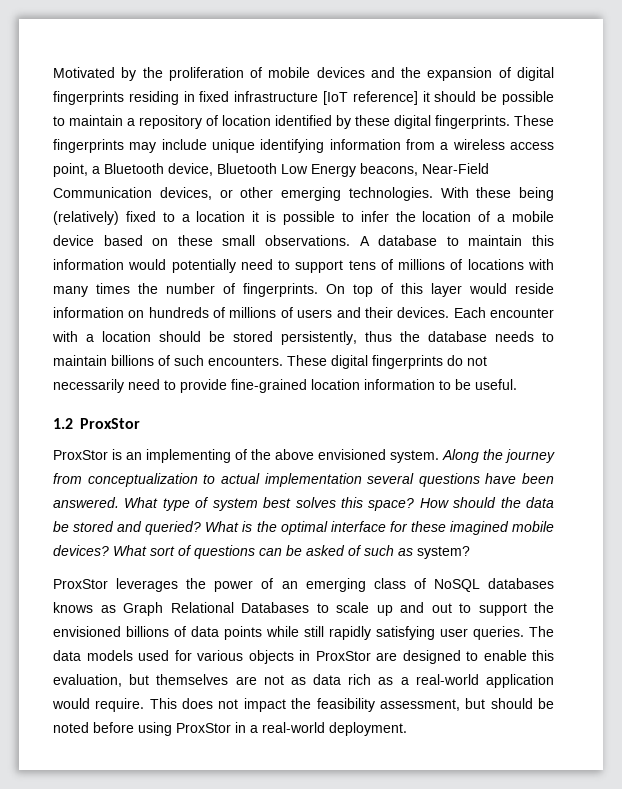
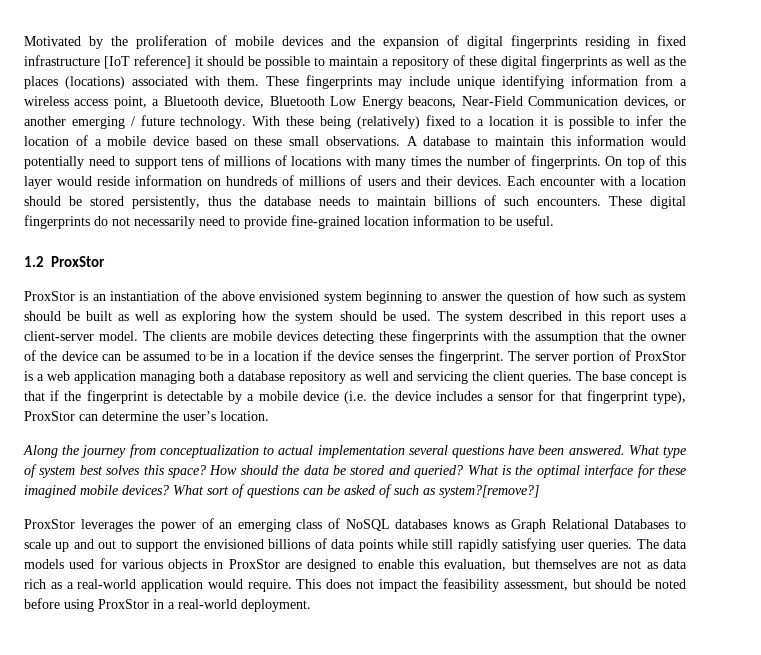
- Motivated by the proliferation of mobile devices and the expansion of digital fingerprints residing in fixed infrastructure [IoT reference] it should be possible to maintain a repository of location identified by these digital fingerprints.
+ Motivated by the proliferation of mobile devices and the expansion of digital fingerprints residing in fixed infrastructure [IoT reference] it should be possible to maintain a repository of these digital fingerprints as well as the places (locations) associated with them.
- These fingerprints may include unique identifying information from a wireless access point, a Bluetooth device, Bluetooth Low Energy beacons, Near-Field Communication devices, or other emerging technologies.
+ These fingerprints may include unique identifying information from a wireless access point, a Bluetooth device, Bluetooth Low Energy beacons, Near-Field Communication devices, or another emerging / future technology.
- ProxStor is an implementing of the above envisioned system. Along the journey from conceptualization to actual implementation several questions have been answered.
+ ProxStor is an instantiation of the above envisioned system beginning to answer the question of how such as system should be built as well as exploring how the system should be used. The system described in this report uses a client-server model. The clients are mobile devices detecting these fingerprints with the assumption that the owner of the device can be assumed to be in a location if the device senses the fingerprint. The server portion of ProxStor is a web application managing both a database repository as well and servicing the client queries. The base concept is that if the fingerprint is detectable by a mobile device (i.e. the device includes a sensor for that fingerprint type), ProxStor can determine the user’s location.
+ Along the journey from conceptualization to actual implementation several questions have been answered.
- What sort of questions can be asked of such as system?
+ What sort of questions can be asked of such as system?[remove?]

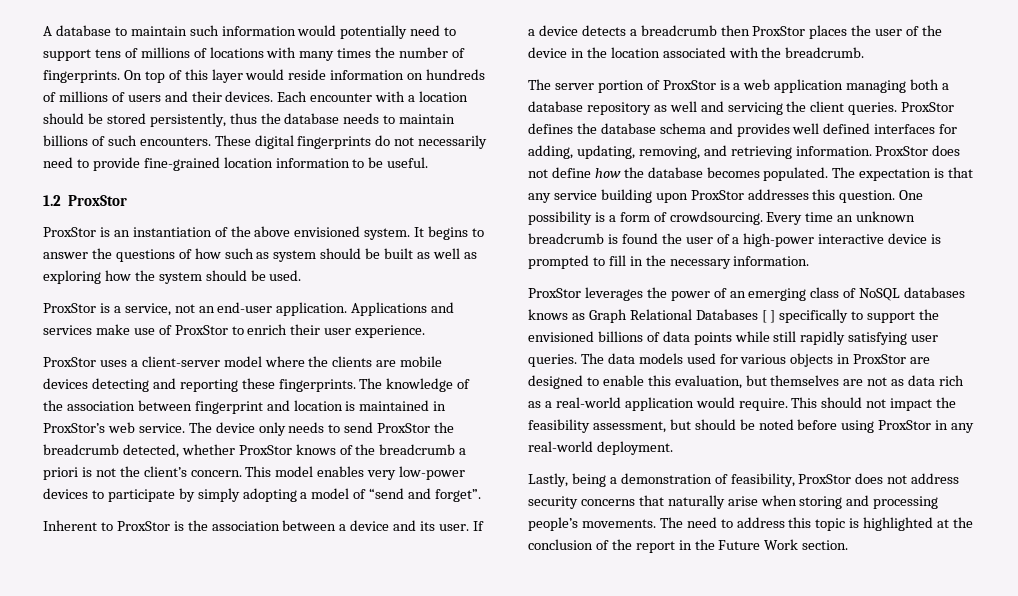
- Motivated by the proliferation of mobile devices and the expansion of digital fingerprints residing in fixed infrastructure [IoT reference] it should be possible to maintain a repository of these digital fingerprints as well as the places (locations) associated with them. These fingerprints may include unique identifying information from a wireless access point, a Bluetooth device, Bluetooth Low Energy beacons, Near-Field Communication devices, or another emerging / future technology. With these being (relatively) fixed to a location it is possible to infer the location of a mobile device based on these small observations. A database to maintain this information would potentially need to support tens of millions of locations with many times the number of fingerprints.
+ A database to maintain such information would potentially need to support tens of millions of locations with many times the number of fingerprints.
- ProxStor is an instantiation of the above envisioned system beginning to answer the question of how such as system should be built as well as exploring how the system should be used. The system described in this report uses a client-server model. The clients are mobile devices detecting these fingerprints with the assumption that the owner of the device can be assumed to be in a location if the device senses the fingerprint. The server portion of ProxStor is a web application managing both a database repository as well and servicing the client queries.
+ ProxStor is an instantiation of the above envisioned system. It begins to answer the questions of how such as system should be built as well as exploring how the system should be used.
+ ProxStor is a service, not an end-user application. Applications and services make use of ProxStor to enrich their user experience.
+ ProxStor uses a client-server model where the clients are mobile devices detecting and reporting these fingerprints. The knowledge of the association between fingerprint and location is maintained in ProxStor’s web service. The device only needs to send ProxStor the breadcrumb detected, whether ProxStor knows of the breadcrumb a priori is not the client’s concern. This model enables very low-power devices to participate by simply adopting a model of “send and forget”.
+ Inherent to ProxStor is the association between a device and its user. If a device detects a breadcrumb then ProxStor places the user of the device in the location associated with the breadcrumb.
+ The server portion of ProxStor is a web application managing both a database repository as well and servicing the client queries.
- The base concept is that if the fingerprint is detectable by a mobile device (i.e. the device includes a sensor for that fingerprint type), ProxStor can determine the user’s location.
- Along the journey from conceptualization to actual implementation several questions have been answered. What type of system best solves this space? How should the data be stored and queried? What is the optimal interface for these imagined mobile devices? What sort of questions can be asked of such as system?[remove?]
+ ProxStor defines the database schema and provides well defined interfaces for adding, updating, removing, and retrieving information. ProxStor does not define how the database becomes populated. The expectation is that any service building upon ProxStor addresses this question. One possibility is a form of crowdsourcing. Every time an unknown breadcrumb is found the user of a high-power interactive device is prompted to fill in the necessary information.
- ProxStor leverages the power of an emerging class of NoSQL databases knows as Graph Relational Databases to scale up and out to support the envisioned billions of data points while still rapidly satisfying user queries.
+ ProxStor leverages the power of an emerging class of NoSQL databases knows as Graph Relational Databases [ ] specifically to support the envisioned billions of data points while still rapidly satisfying user queries.
- This does not impact the feasibility assessment, but should be noted before using ProxStor in a real-world deployment.
+ This should not impact the feasibility assessment, but should be noted before using ProxStor in any real-world deployment.
+ Lastly, being a demonstration of feasibility, ProxStor does not address security concerns that naturally arise when storing and processing people’s movements. The need to address this topic is highlighted at the conclusion of the report in the Future Work section.

